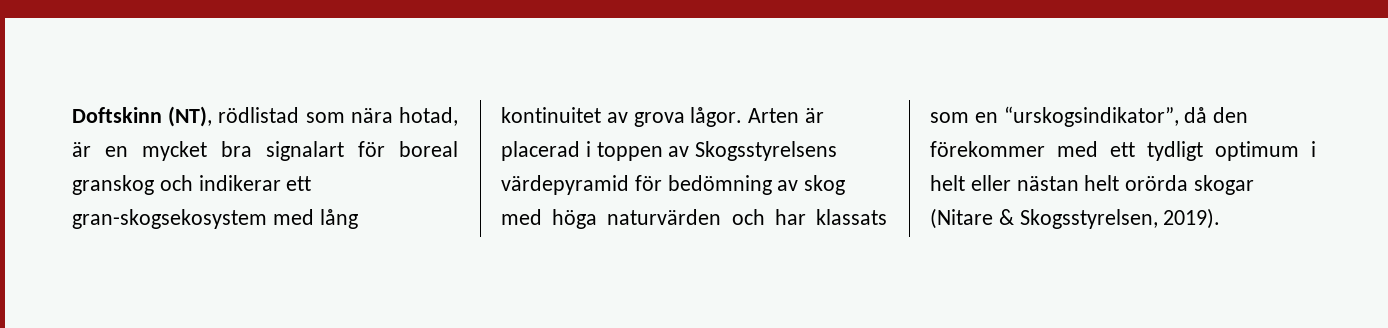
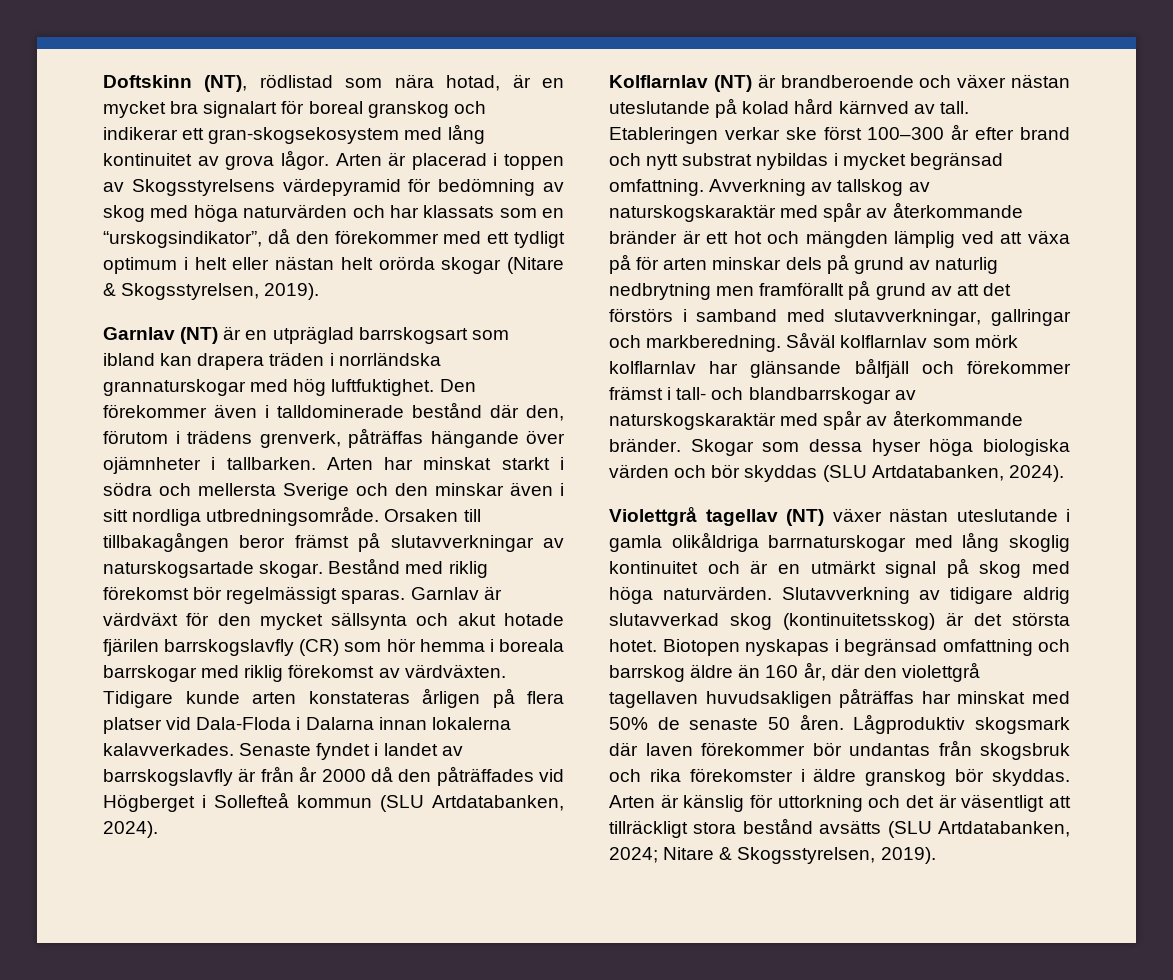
+ Garnlav (NT) är en utpräglad barrskogsart som ibland kan drapera träden i norrländska grannaturskogar med hög luftfuktighet. Den förekommer även i talldominerade bestånd där den, förutom i trädens grenverk, påträffas hängande över ojämnheter i tallbarken. Arten har minskat starkt i södra och mellersta Sverige och den minskar även i sitt nordliga utbredningsområde. Orsaken till tillbakagången beror främst på slutavverkningar av naturskogsartade skogar. Bestånd med riklig förekomst bör regelmässigt sparas. Garnlav är värdväxt för den mycket sällsynta och akut hotade fjärilen barrskogslavfly (CR) som hör hemma i boreala barrskogar med riklig förekomst av värdväxten. Tidigare kunde arten konstateras årligen på flera platser vid Dala-Floda i Dalarna innan lokalerna kalavverkades. Senaste fyndet i landet av barrskogslavfly är från år 2000 då den påträffades vid Högberget i Sollefteå kommun (SLU Artdatabanken, 2024).
+ Kolflarnlav (NT) är brandberoende och växer nästan uteslutande på kolad hård kärnved av tall. Etableringen verkar ske först 100–300 år efter brand och nytt substrat nybildas i mycket begränsad omfattning. Avverkning av tallskog av naturskogskaraktär med spår av återkommande bränder är ett hot och mängden lämplig ved att växa på för arten minskar dels på grund av naturlig nedbrytning men framförallt på grund av att det förstörs i samband med slutavverkningar, gallringar och markberedning. Såväl kolflarnlav som mörk kolflarnlav har glänsande bålfjäll och förekommer främst i tall- och blandbarrskogar av naturskogskaraktär med spår av återkommande bränder. Skogar som dessa hyser höga biologiska värden och bör skyddas (SLU Artdatabanken, 2024).
+ Violettgrå tagellav (NT) växer nästan uteslutande i gamla olikåldriga barrnaturskogar med lång skoglig kontinuitet och är en utmärkt signal på skog med höga naturvärden. Slutavverkning av tidigare aldrig slutavverkad skog (kontinuitetsskog) är det största hotet. Biotopen nyskapas i begränsad omfattning och barrskog äldre än 160 år, där den violettgrå tagellaven huvudsakligen påträffas har minskat med 50% de senaste 50 åren. Lågproduktiv skogsmark där laven förekommer bör undantas från skogsbruk och rika förekomster i äldre granskog bör skyddas. Arten är känslig för uttorkning och det är väsentligt att tillräckligt stora bestånd avsätts (SLU Artdatabanken, 2024; Nitare & Skogsstyrelsen, 2019).

